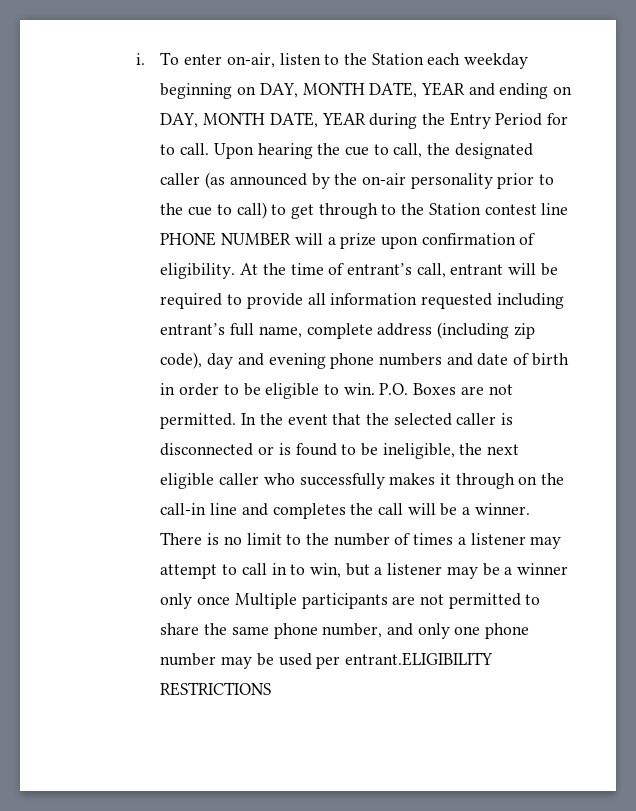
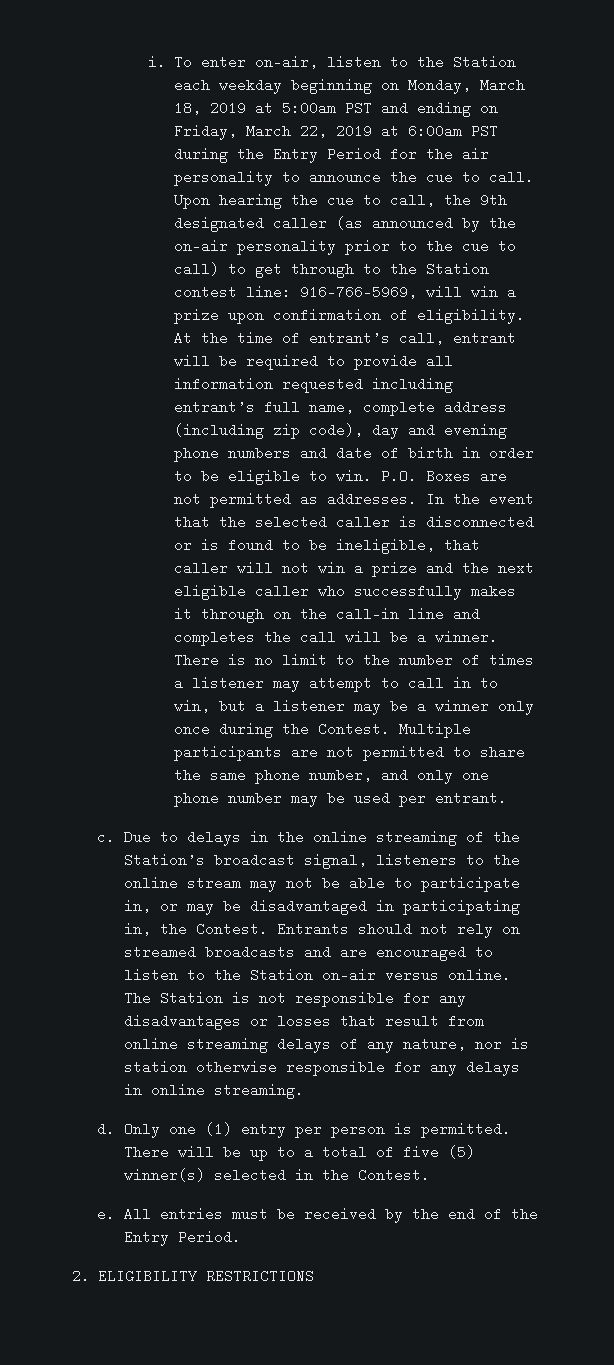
- To enter on-air, listen to the Station each weekday beginning on DAY, MONTH DATE, YEAR and ending on DAY, MONTH DATE, YEAR during the Entry Period for to call.
+ To enter on-air, listen to the Station each weekday beginning on Monday, March 18, 2019 at 5:00am PST and ending on Friday, March 22, 2019 at 6:00am PST during the Entry Period for the air personality to announce the cue to call.
- Upon hearing the cue to call, the designated caller (as announced by the on-air personality prior to the cue to call) to get through to the Station contest line PHONE NUMBER will a prize upon confirmation of eligibility.
+ Upon hearing the cue to call, the 9th designated caller (as announced by the on-air personality prior to the cue to call) to get through to the Station contest line: 916-766-5969, will win a prize upon confirmation of eligibility.
- P.O. Boxes are not permitted.
+ P.O. Boxes are not permitted as addresses.
- In the event that the selected caller is disconnected or is found to be ineligible, the next eligible caller who successfully makes it through on the call-in line and completes the call will be a winner.
+ In the event that the selected caller is disconnected or is found to be ineligible, that caller will not win a prize and the next eligible caller who successfully makes it through on the call-in line and completes the call will be a winner.
- There is no limit to the number of times a listener may attempt to call in to win, but a listener may be a winner only once Multiple participants are not permitted to share the same phone number, and only one phone number may be used per entrant.ELIGIBILITY RESTRICTIONS
+ There is no limit to the number of times a listener may attempt to call in to win, but a listener may be a winner only once during the Contest. Multiple participants are not permitted to share the same phone number, and only one phone number may be used per entrant.
+ c. Due to delays in the online streaming of the Station’s broadcast signal, listeners to the online stream may not be able to participate in, or may be disadvantaged in participating in, the Contest. Entrants should not rely on streamed broadcasts and are encouraged to listen to the Station on-air versus online. The Station is not responsible for any disadvantages or losses that result from online streaming delays of any nature, nor is station otherwise responsible for any delays in online streaming.
+ d. Only one (1) entry per person is permitted. There will be up to a total of five (5) winner(s) selected in the Contest.
+ e. All entries must be received by the end of the Entry Period.
+ 2. ELIGIBILITY RESTRICTIONS

